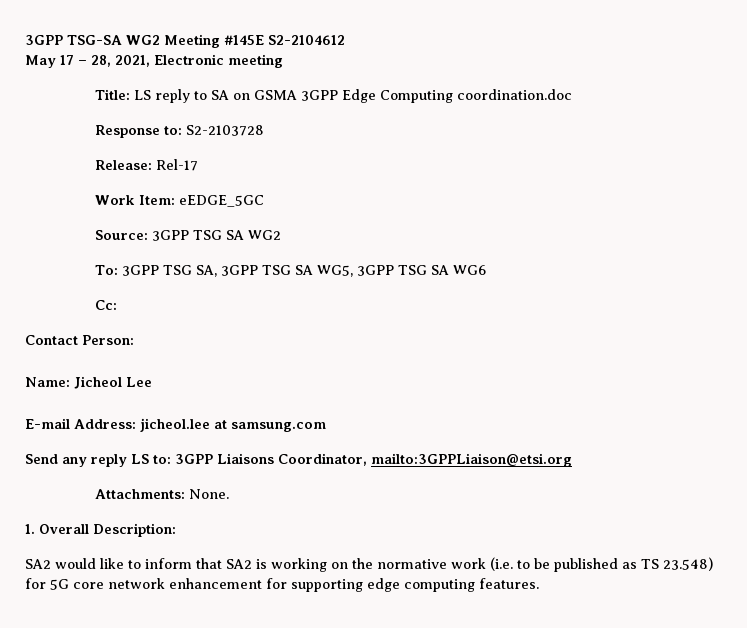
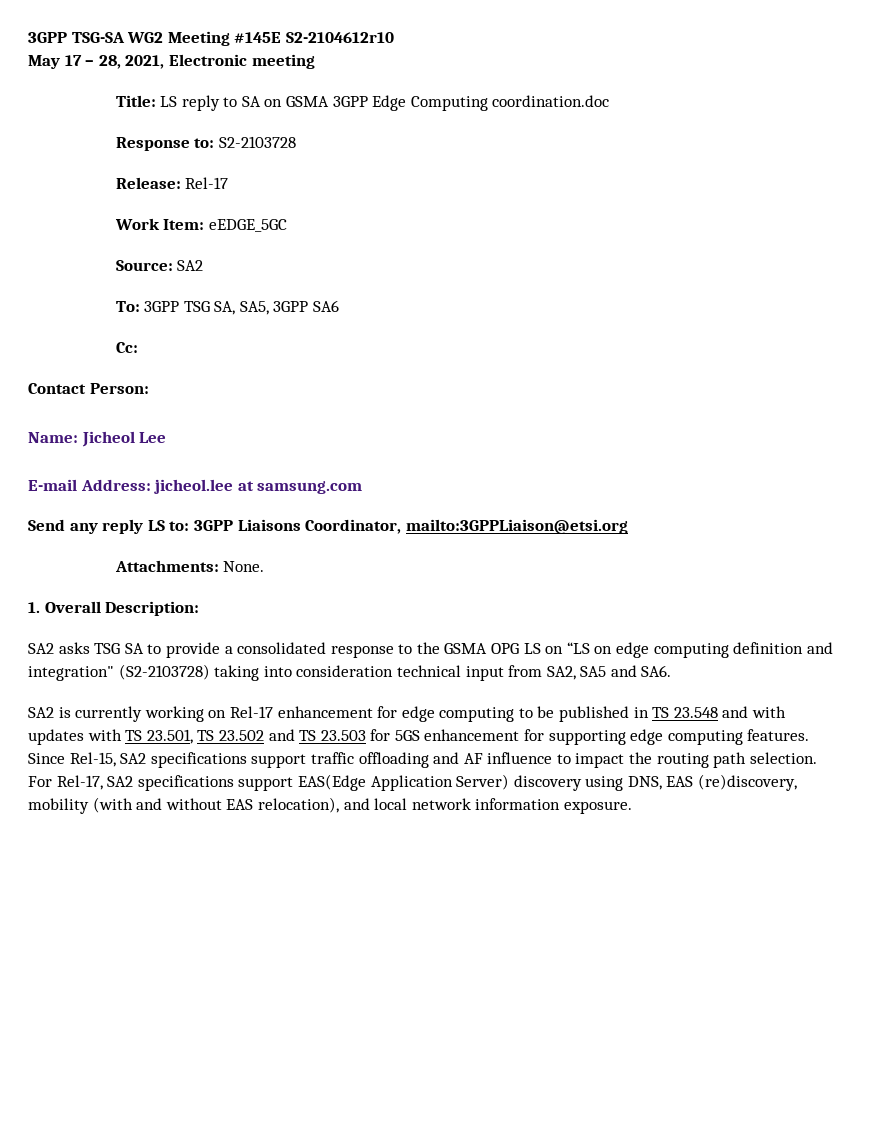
- 3GPP TSG-SA WG2 Meeting #145E S2-2104612
+ 3GPP TSG-SA WG2 Meeting #145E S2-2104612r10
- Source: 3GPP TSG SA WG2
+ Source: SA2
- To: 3GPP TSG SA, 3GPP TSG SA WG5, 3GPP TSG SA WG6
+ To: 3GPP TSG SA, SA5, 3GPP SA6
- SA2 would like to inform that SA2 is working on the normative work (i.e. to be published as TS 23.548) for 5G core network enhancement for supporting edge computing features.
+ SA2 asks TSG SA to provide a consolidated response to the GSMA OPG LS on “LS on edge computing definition and integration" (S2-2103728) taking into consideration technical input from SA2, SA5 and SA6.
+ SA2 is currently working on Rel-17 enhancement for edge computing to be published in TS 23.548 and with updates with TS 23.501, TS 23.502 and TS 23.503 for 5GS enhancement for supporting edge computing features.
+ Since Rel-15, SA2 specifications support traffic offloading and AF influence to impact the routing path selection. For Rel-17, SA2 specifications support EAS(Edge Application Server) discovery using DNS, EAS (re)discovery, mobility (with and without EAS relocation), and local network information exposure.

